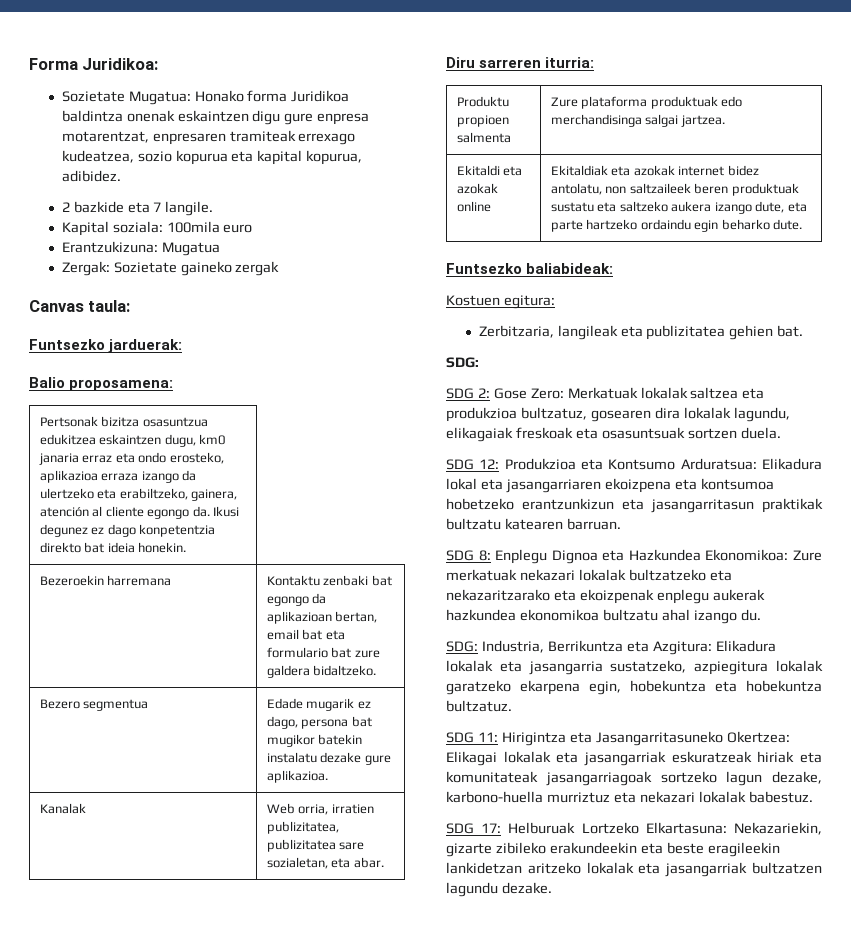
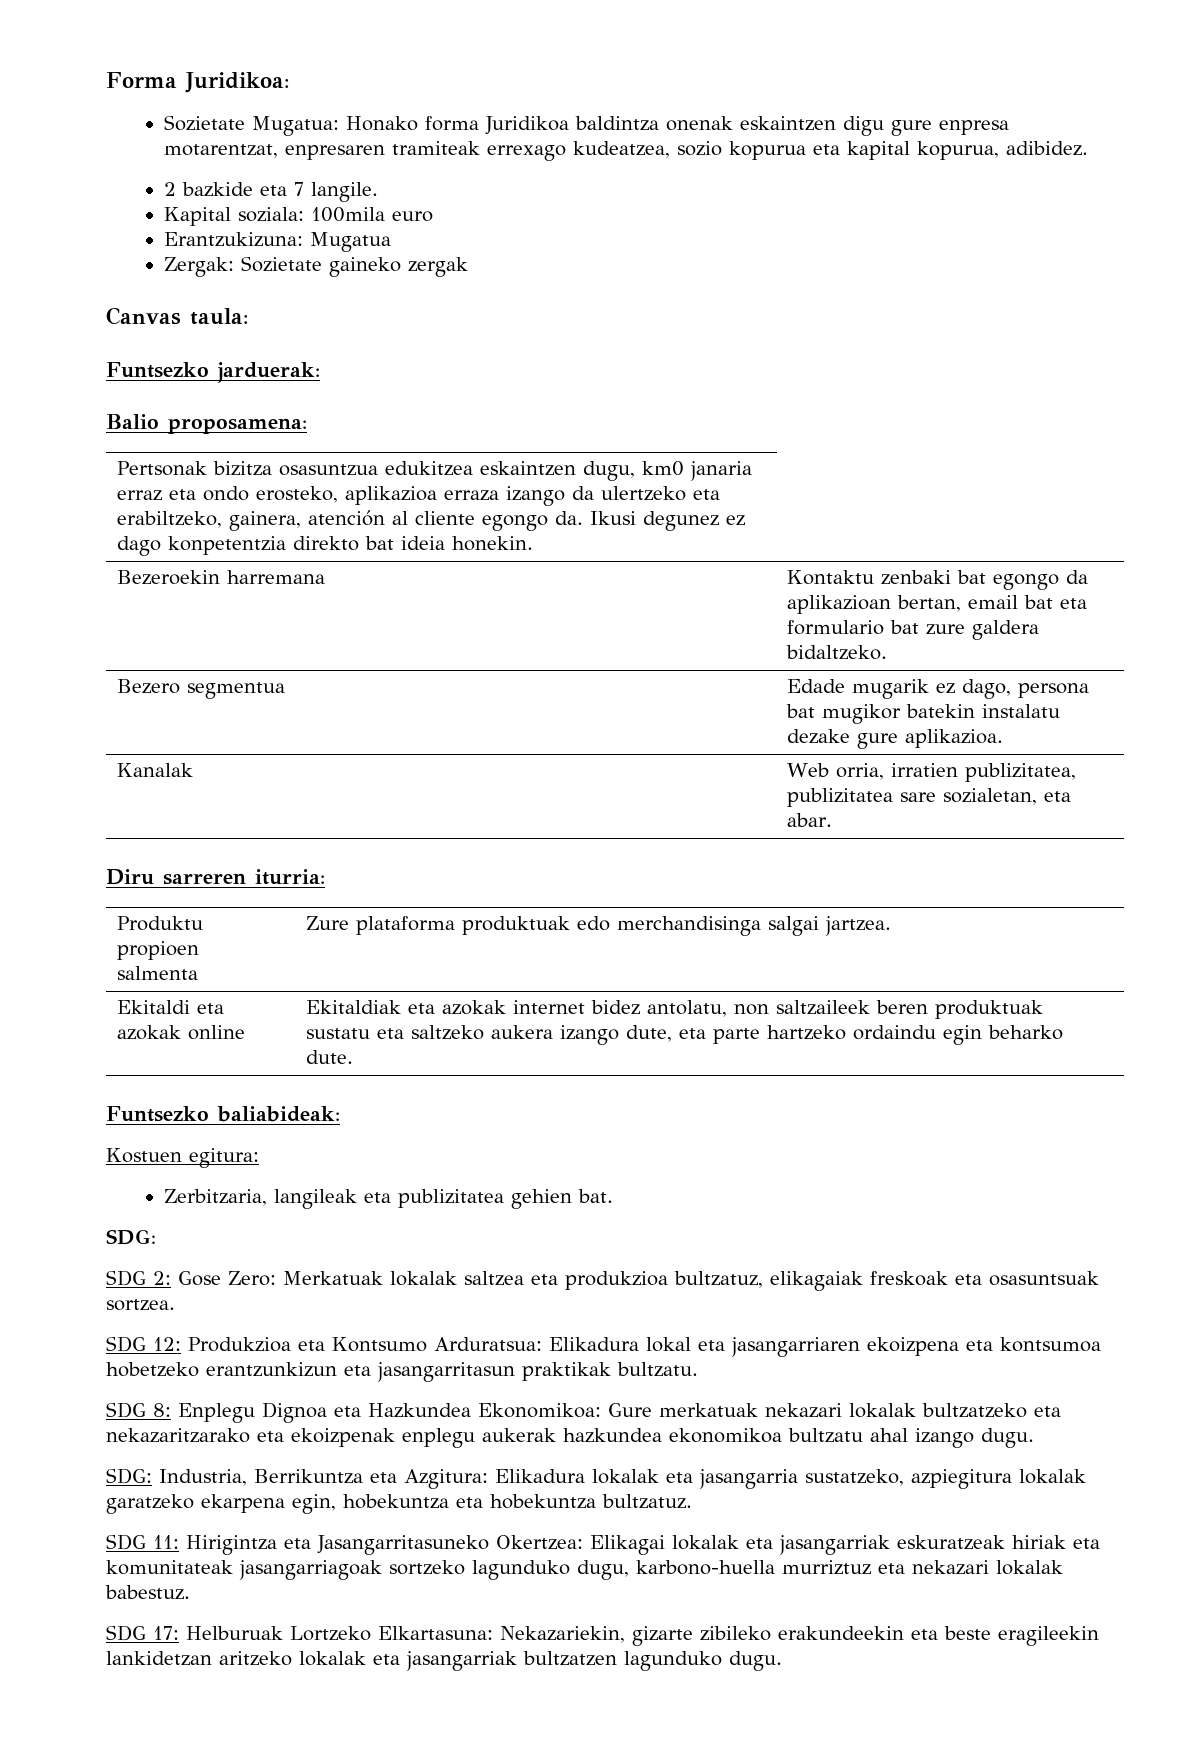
- SDG 2: Gose Zero: Merkatuak lokalak saltzea eta produkzioa bultzatuz, gosearen dira lokalak lagundu, elikagaiak freskoak eta osasuntsuak sortzen duela.
+ SDG 2: Gose Zero: Merkatuak lokalak saltzea eta produkzioa bultzatuz, elikagaiak freskoak eta osasuntsuak sortzea.
- SDG 12: Produkzioa eta Kontsumo Arduratsua: Elikadura lokal eta jasangarriaren ekoizpena eta kontsumoa hobetzeko erantzunkizun eta jasangarritasun praktikak bultzatu katearen barruan.
+ SDG 12: Produkzioa eta Kontsumo Arduratsua: Elikadura lokal eta jasangarriaren ekoizpena eta kontsumoa hobetzeko erantzunkizun eta jasangarritasun praktikak bultzatu.
- SDG 8: Enplegu Dignoa eta Hazkundea Ekonomikoa: Zure merkatuak nekazari lokalak bultzatzeko eta nekazaritzarako eta ekoizpenak enplegu aukerak hazkundea ekonomikoa bultzatu ahal izango du.
+ SDG 8: Enplegu Dignoa eta Hazkundea Ekonomikoa: Gure merkatuak nekazari lokalak bultzatzeko eta nekazaritzarako eta ekoizpenak enplegu aukerak hazkundea ekonomikoa bultzatu ahal izango dugu.
- SDG 11: Hirigintza eta Jasangarritasuneko Okertzea: Elikagai lokalak eta jasangarriak eskuratzeak hiriak eta komunitateak jasangarriagoak sortzeko lagun dezake, karbono-huella murriztuz eta nekazari lokalak babestuz.
+ SDG 11: Hirigintza eta Jasangarritasuneko Okertzea: Elikagai lokalak eta jasangarriak eskuratzeak hiriak eta komunitateak jasangarriagoak sortzeko lagunduko dugu, karbono-huella murriztuz eta nekazari lokalak babestuz.
- SDG 17: Helburuak Lortzeko Elkartasuna: Nekazariekin, gizarte zibileko erakundeekin eta beste eragileekin lankidetzan aritzeko lokalak eta jasangarriak bultzatzen lagundu dezake.
+ SDG 17: Helburuak Lortzeko Elkartasuna: Nekazariekin, gizarte zibileko erakundeekin eta beste eragileekin lankidetzan aritzeko lokalak eta jasangarriak bultzatzen lagunduko dugu.

